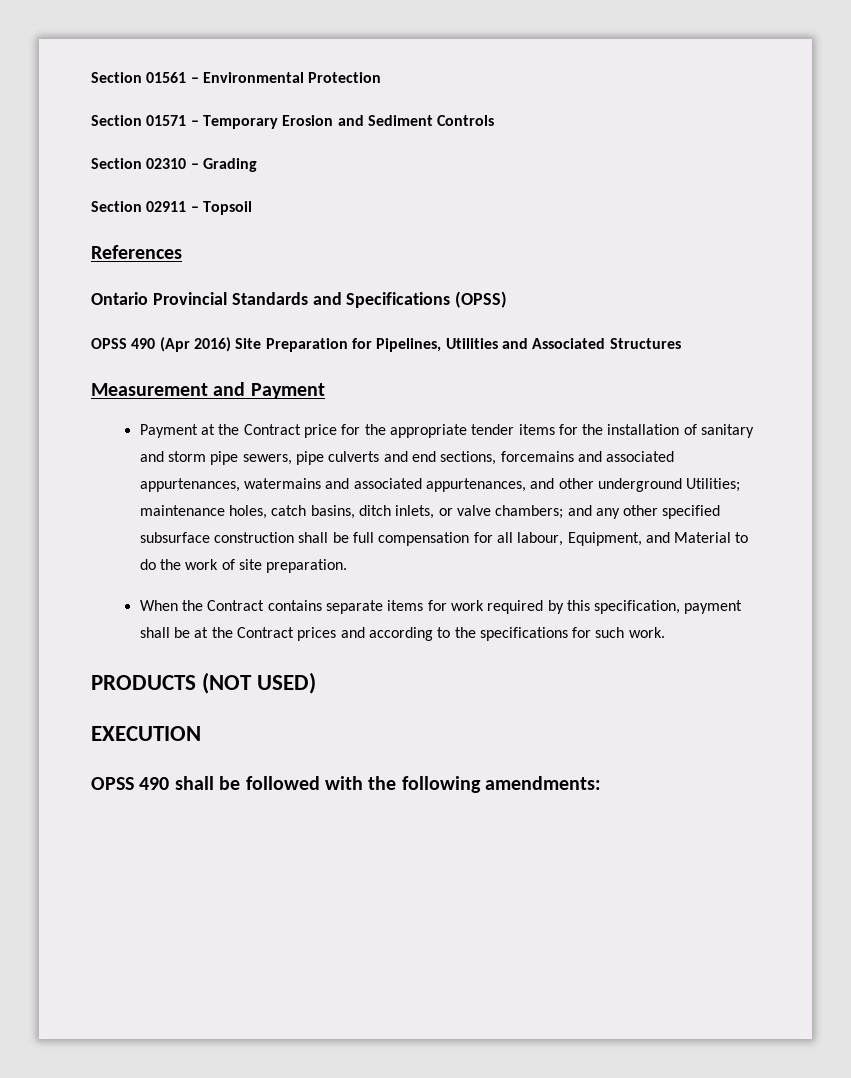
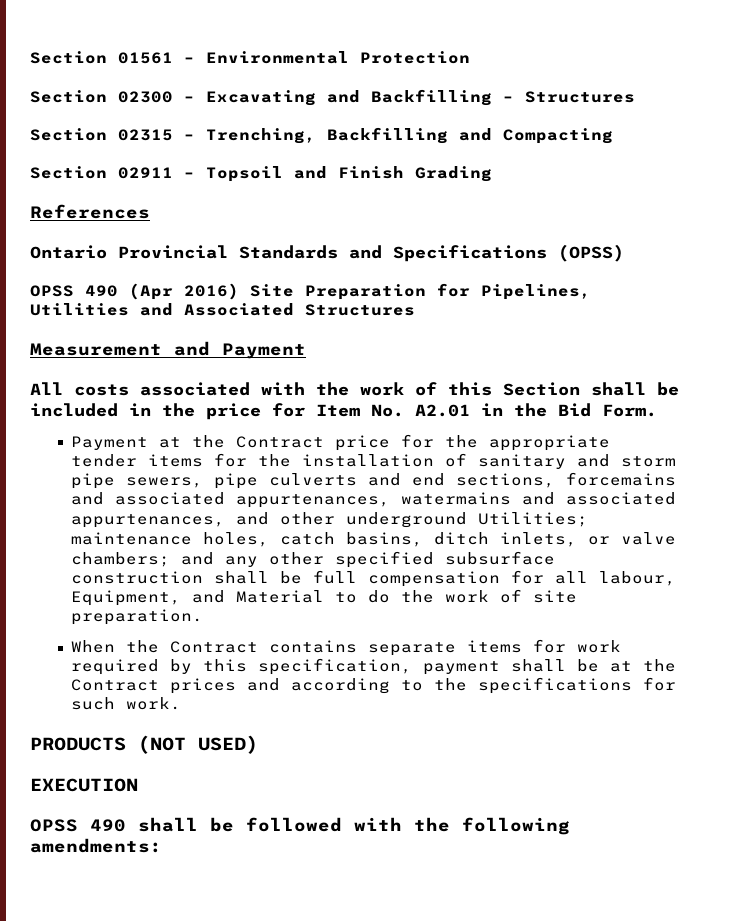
- Section 01571 – Temporary Erosion and Sediment Controls
- Section 02310 – Grading
+ Section 02300 – Excavating and Backfilling – Structures
+ Section 02315 – Trenching, Backfilling and Compacting
- Section 02911 – Topsoil
+ Section 02911 – Topsoil and Finish Grading
+ All costs associated with the work of this Section shall be included in the price for Item No. A2.01 in the Bid Form.

